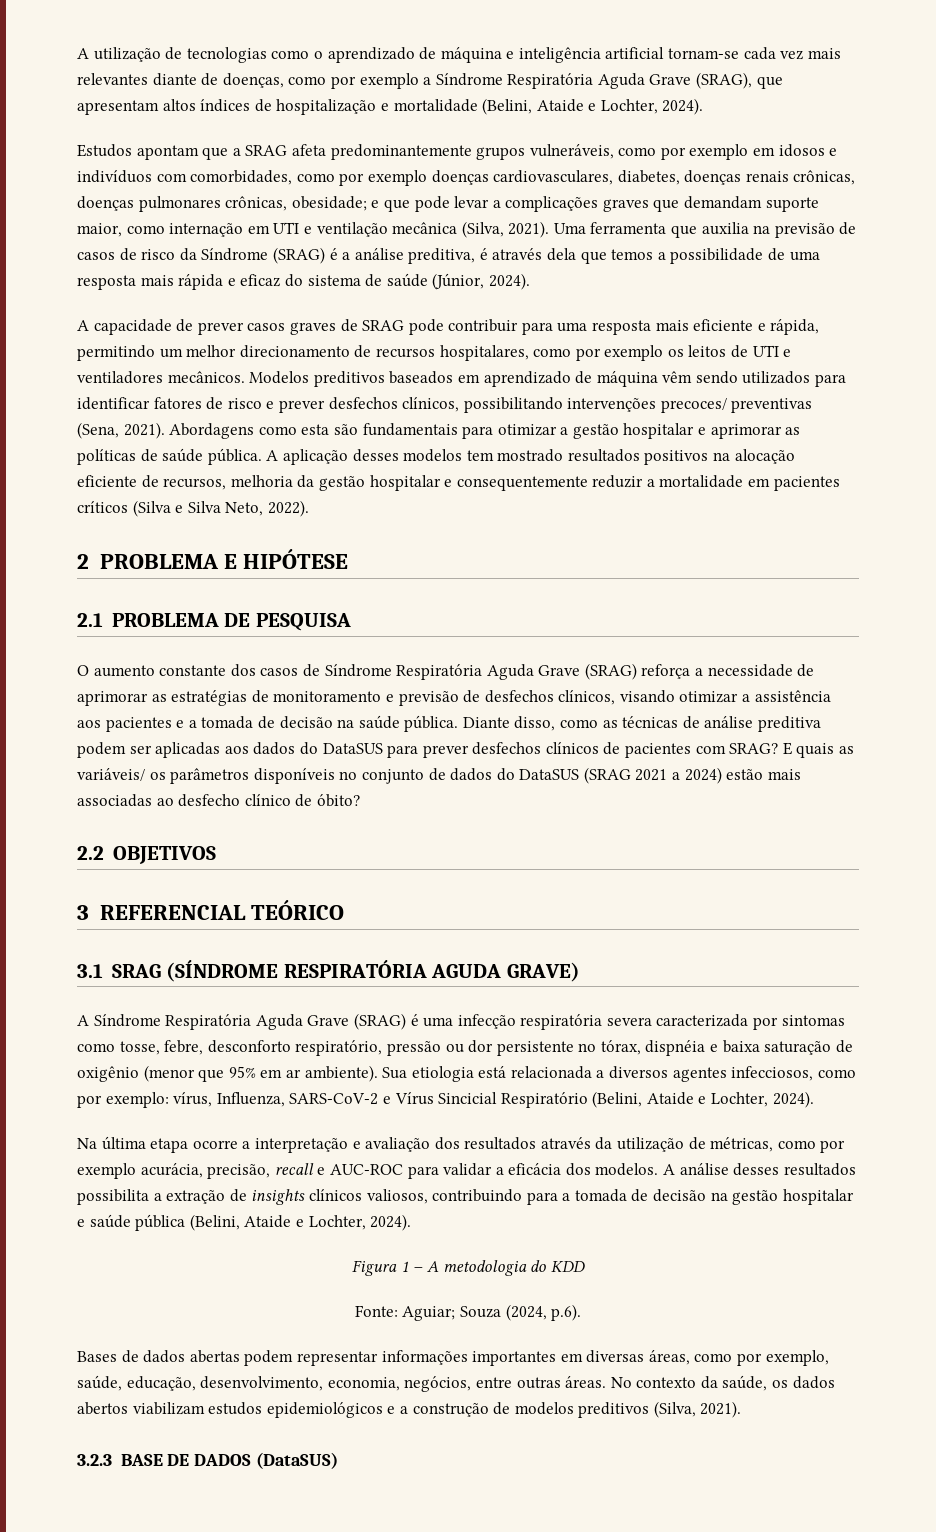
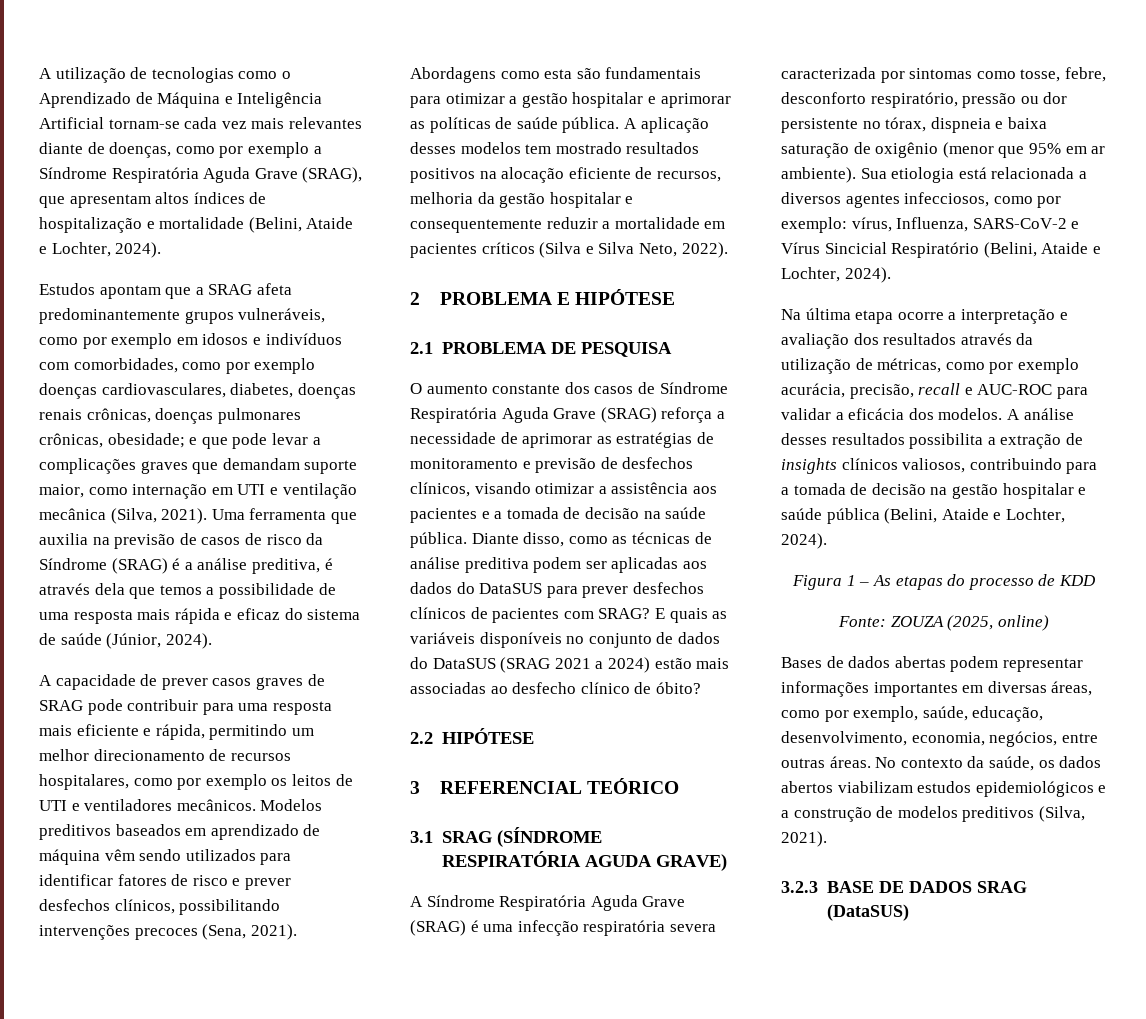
- A utilização de tecnologias como o aprendizado de máquina e inteligência artificial tornam-se cada vez mais relevantes diante de doenças, como por exemplo a Síndrome Respiratória Aguda Grave (SRAG), que apresentam altos índices de hospitalização e mortalidade (Belini, Ataide e Lochter, 2024).
+ A utilização de tecnologias como o Aprendizado de Máquina e Inteligência Artificial tornam-se cada vez mais relevantes diante de doenças, como por exemplo a Síndrome Respiratória Aguda Grave (SRAG), que apresentam altos índices de hospitalização e mortalidade (Belini, Ataide e Lochter, 2024).
- Modelos preditivos baseados em aprendizado de máquina vêm sendo utilizados para identificar fatores de risco e prever desfechos clínicos, possibilitando intervenções precoces/ preventivas (Sena, 2021).
+ Modelos preditivos baseados em aprendizado de máquina vêm sendo utilizados para identificar fatores de risco e prever desfechos clínicos, possibilitando intervenções precoces (Sena, 2021).
- E quais as variáveis/ os parâmetros disponíveis no conjunto de dados do DataSUS (SRAG 2021 a 2024) estão mais associadas ao desfecho clínico de óbito?
+ E quais as variáveis disponíveis no conjunto de dados do DataSUS (SRAG 2021 a 2024) estão mais associadas ao desfecho clínico de óbito?
- 2.2 OBJETIVOS
+ 2.2 HIPÓTESE
- A Síndrome Respiratória Aguda Grave (SRAG) é uma infecção respiratória severa caracterizada por sintomas como tosse, febre, desconforto respiratório, pressão ou dor persistente no tórax, dispnéia e baixa saturação de oxigênio (menor que 95% em ar ambiente).
+ A Síndrome Respiratória Aguda Grave (SRAG) é uma infecção respiratória severa caracterizada por sintomas como tosse, febre, desconforto respiratório, pressão ou dor persistente no tórax, dispneia e baixa saturação de oxigênio (menor que 95% em ar ambiente).
- Figura 1 – A metodologia do KDD
- Fonte: Aguiar; Souza (2024, p.6).
+ Figura 1 – As etapas do processo de KDD
+ Fonte: ZOUZA (2025, online)
- 3.2.3 BASE DE DADOS (DataSUS)
+ 3.2.3 BASE DE DADOS SRAG (DataSUS)

